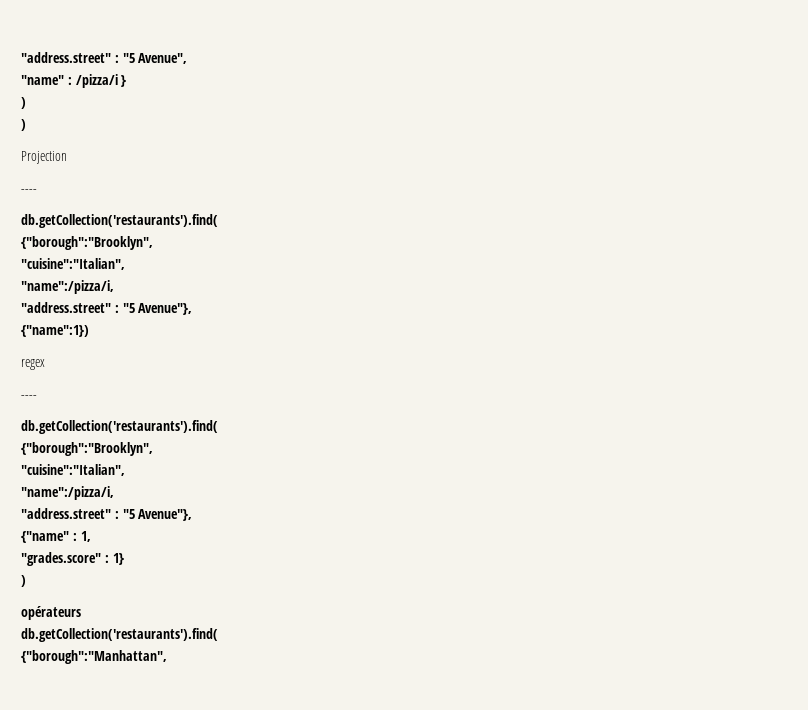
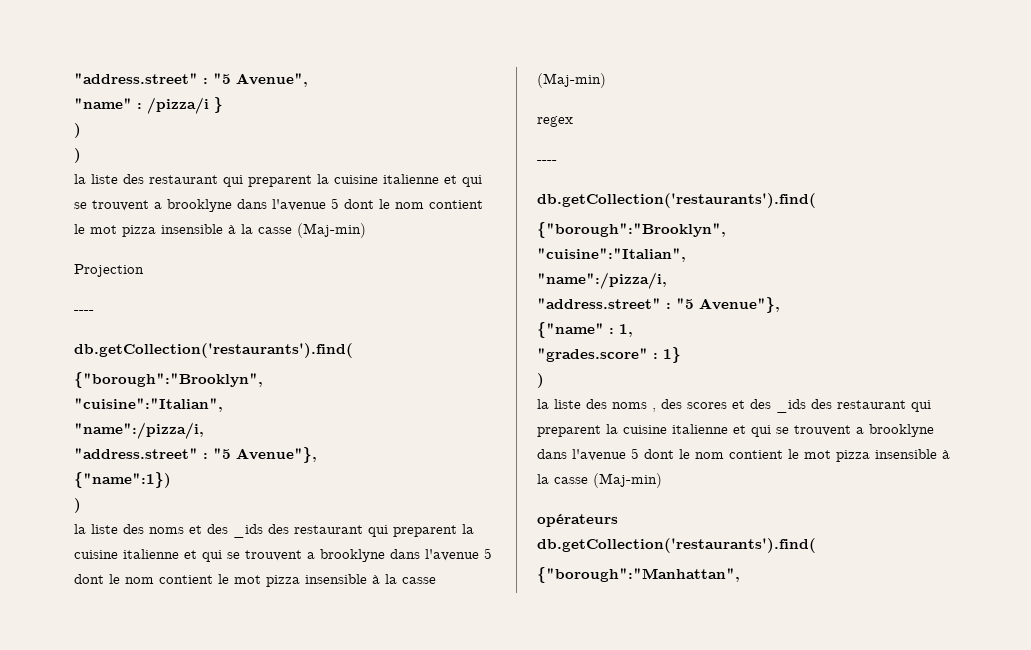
+ la liste des restaurant qui preparent la cuisine italienne et qui se trouvent a brooklyne dans l'avenue 5 dont le nom contient le mot pizza insensible à la casse (Maj-min)
  {"name":1})
+ )
+ la liste des noms et des _ids des restaurant qui preparent la cuisine italienne et qui se trouvent a brooklyne dans l'avenue 5 dont le nom contient le mot pizza insensible à la casse (Maj-min)
+ la liste des noms , des scores et des _ids des restaurant qui preparent la cuisine italienne et qui se trouvent a brooklyne dans l'avenue 5 dont le nom contient le mot pizza insensible à la casse (Maj-min)

